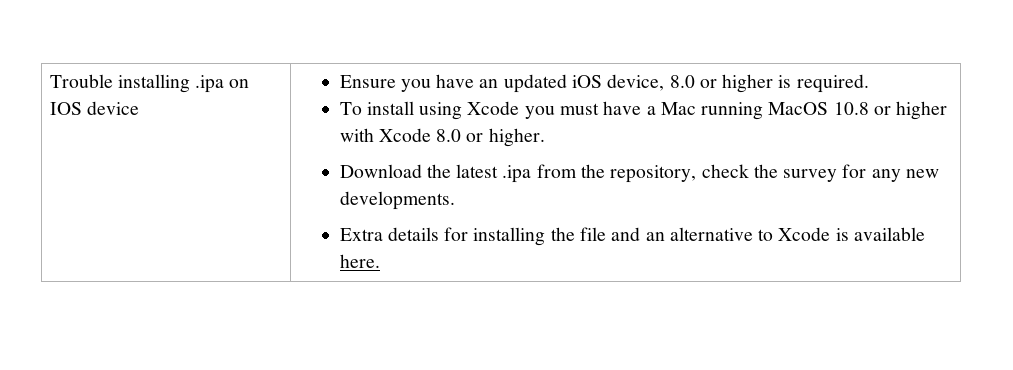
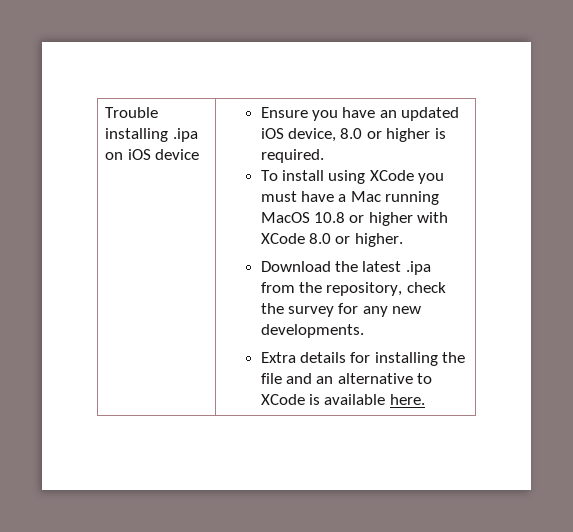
- Trouble installing .ipa on IOS device
+ Trouble installing .ipa on iOS device
- To install using Xcode you must have a Mac running MacOS 10.8 or higher with Xcode 8.0 or higher.
+ To install using XCode you must have a Mac running MacOS 10.8 or higher with XCode 8.0 or higher.
- Extra details for installing the file and an alternative to Xcode is available here.
+ Extra details for installing the file and an alternative to XCode is available here.

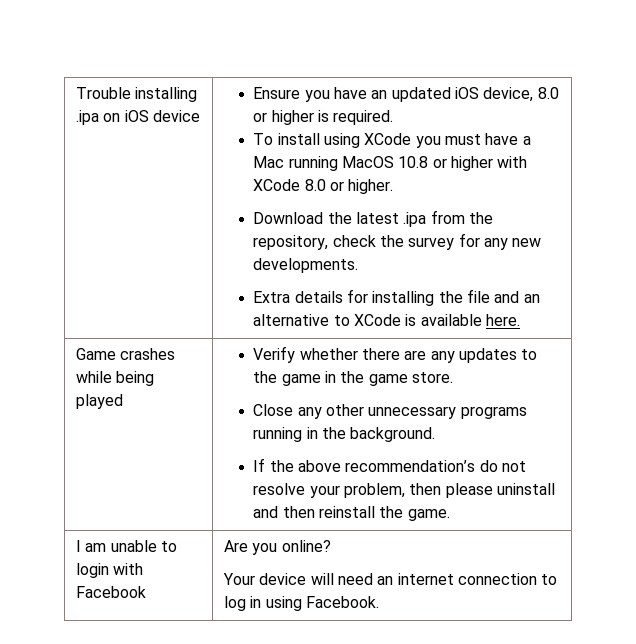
+ Game crashes while being played | Verify whether there are any updates to the game in the game store.
+ Close any other unnecessary programs running in the background.
+ If the above recommendation’s do not resolve your problem, then please uninstall and then reinstall the game.
+ I am unable to login with Facebook | Are you online?
+ Your device will need an internet connection to log in using Facebook.

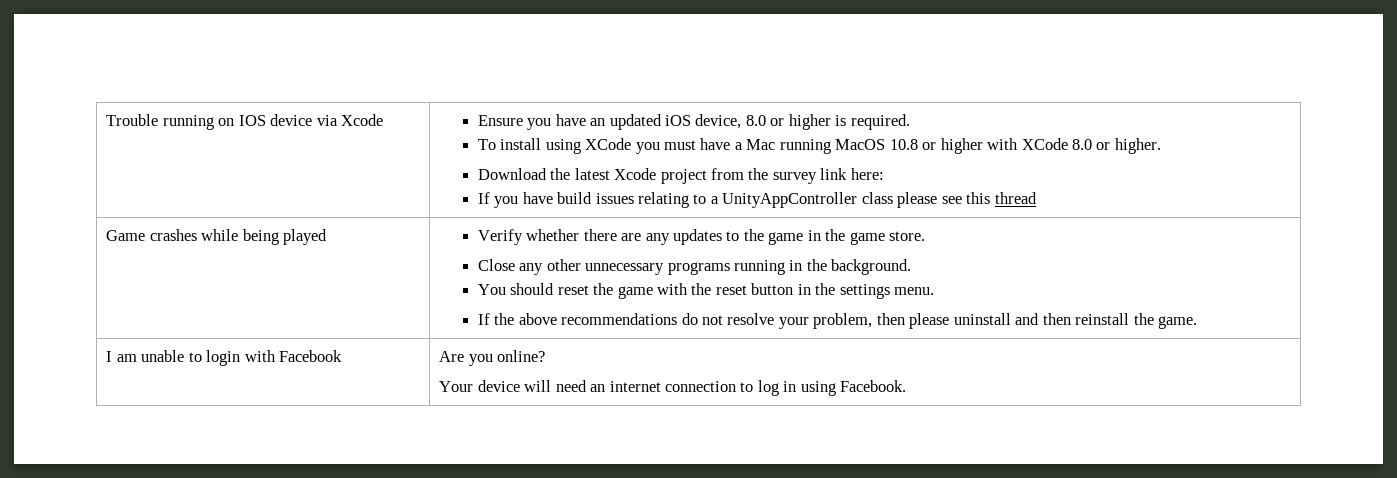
- Trouble installing .ipa on iOS device
+ Trouble running on IOS device via Xcode
- Download the latest .ipa from the repository, check the survey for any new developments.
- Extra details for installing the file and an alternative to XCode is available here.
+ Download the latest Xcode project from the survey link here:
+ If you have build issues relating to a UnityAppController class please see this thread
+ You should reset the game with the reset button in the settings menu.
- If the above recommendation’s do not resolve your problem, then please uninstall and then reinstall the game.
+ If the above recommendations do not resolve your problem, then please uninstall and then reinstall the game.

